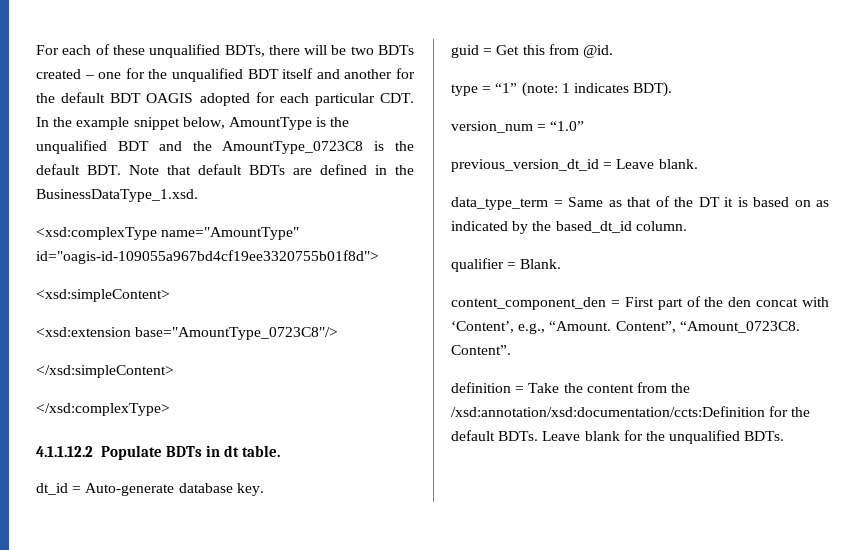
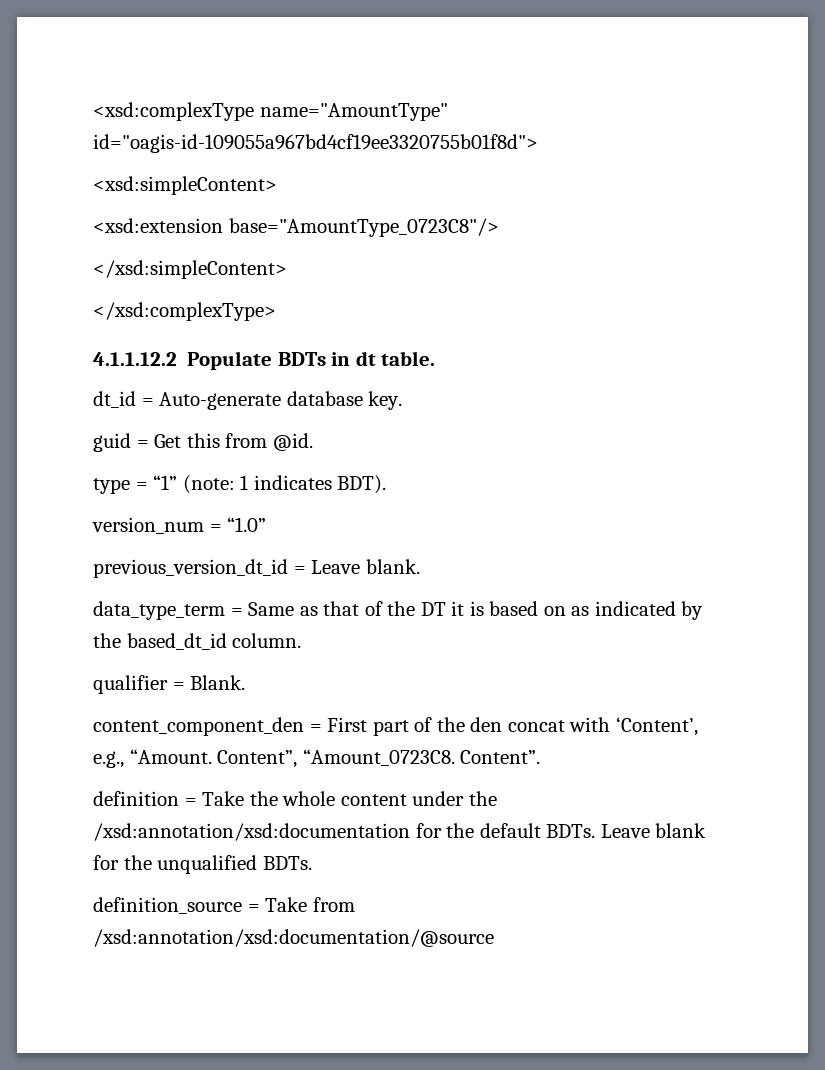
- For each of these unqualified BDTs, there will be two BDTs created – one for the unqualified BDT itself and another for the default BDT OAGIS adopted for each particular CDT. In the example snippet below, AmountType is the unqualified BDT and the AmountType_0723C8 is the default BDT. Note that default BDTs are defined in the BusinessDataType_1.xsd.
- definition = Take the content from the /xsd:annotation/xsd:documentation/ccts:Definition for the default BDTs.
+ definition = Take the whole content under the /xsd:annotation/xsd:documentation for the default BDTs.
+ definition_source = Take from /xsd:annotation/xsd:documentation/@source

